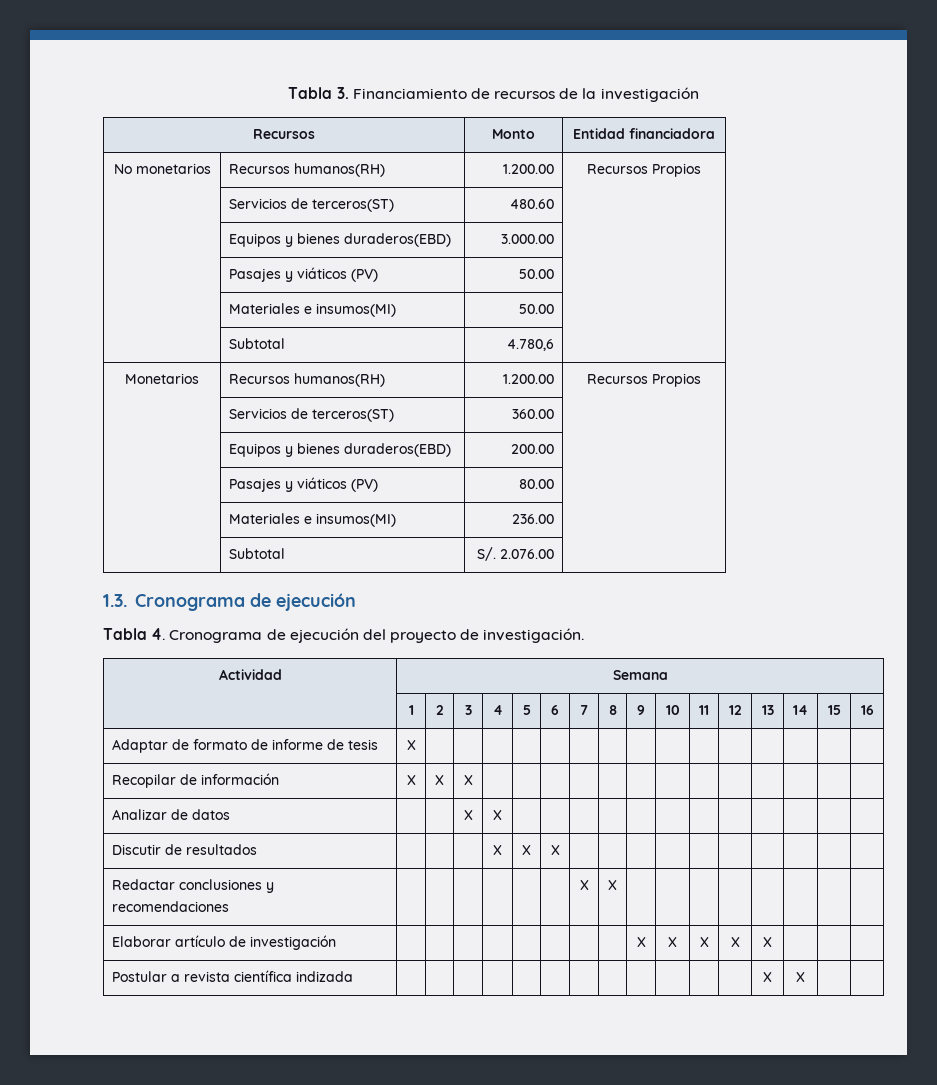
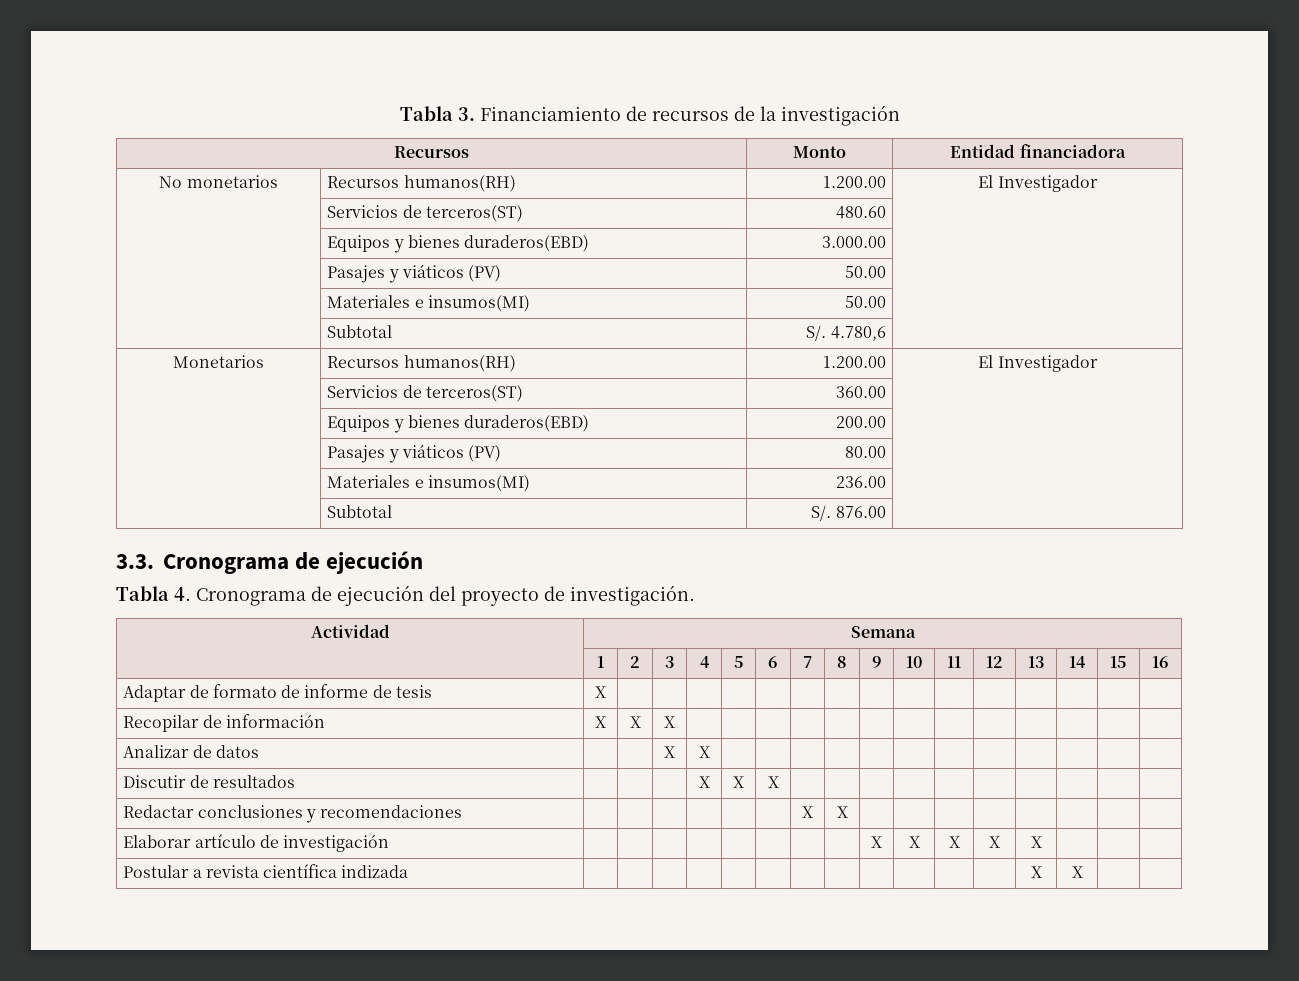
- No monetarios | Recursos humanos(RH) | 1.200.00 | Recursos Propios
+ No monetarios | Recursos humanos(RH) | 1.200.00 | El Investigador
- | Subtotal | 4.780,6 |
+ | Subtotal | S/. 4.780,6 |
- Monetarios | Recursos humanos(RH) | 1.200.00 | Recursos Propios
+ Monetarios | Recursos humanos(RH) | 1.200.00 | El Investigador
- | Subtotal | S/. 2.076.00 |
- 1.3. Cronograma de ejecución
+ | Subtotal | S/. 876.00 |
+ 3.3. Cronograma de ejecución

